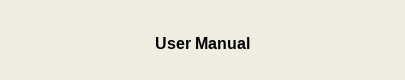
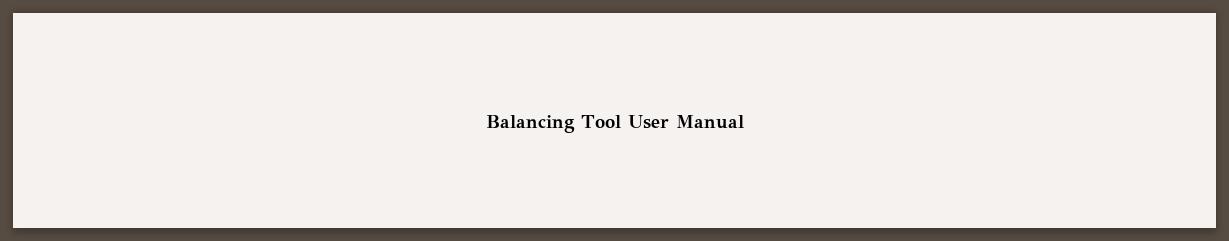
- User Manual
+ Balancing Tool User Manual

